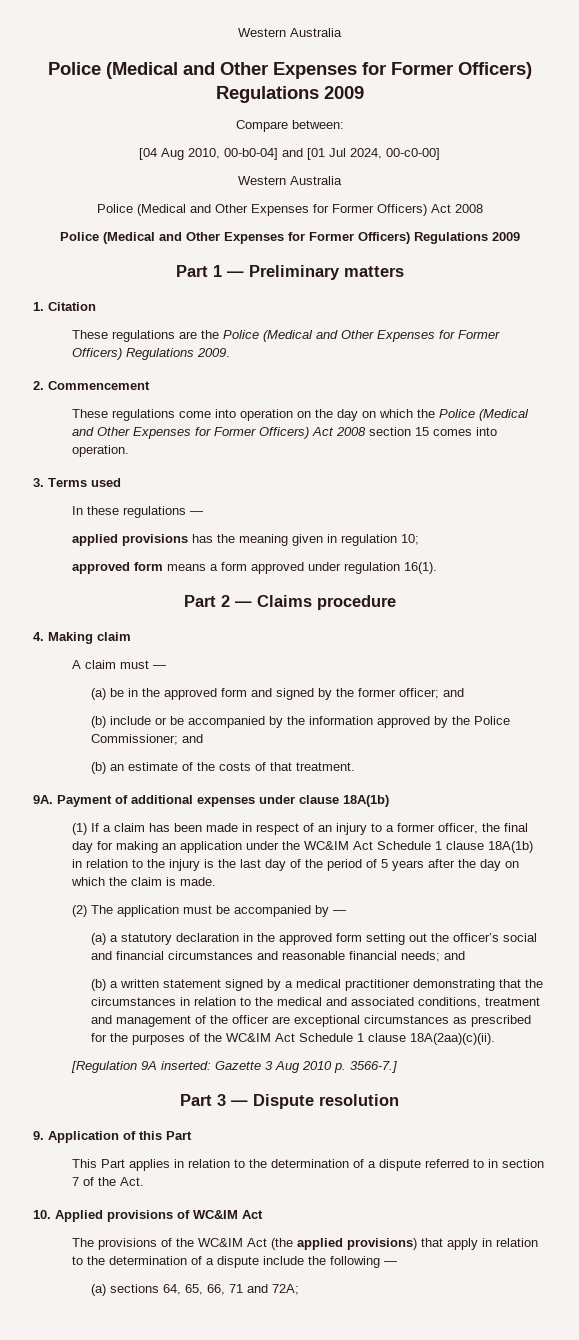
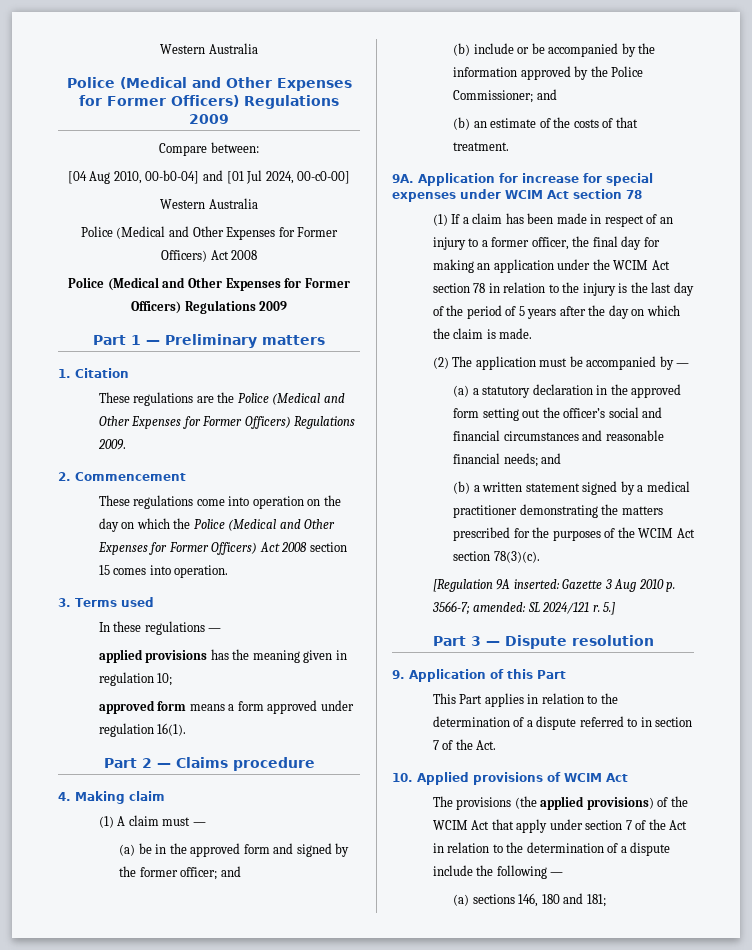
- A claim must —
+ (1) A claim must —
- Payment of additional expenses under clause 18A(1b)
+ Application for increase for special expenses under WCIM Act section 78
- (1) If a claim has been made in respect of an injury to a former officer, the final day for making an application under the WC&IM Act Schedule 1 clause 18A(1b) in relation to the injury is the last day of the period of 5 years after the day on which the claim is made.
+ (1) If a claim has been made in respect of an injury to a former officer, the final day for making an application under the WCIM Act section 78 in relation to the injury is the last day of the period of 5 years after the day on which the claim is made.
- (b) a written statement signed by a medical practitioner demonstrating that the circumstances in relation to the medical and associated conditions, treatment and management of the officer are exceptional circumstances as prescribed for the purposes of the WC&IM Act Schedule 1 clause 18A(2aa)(c)(ii).
+ (b) a written statement signed by a medical practitioner demonstrating the matters prescribed for the purposes of the WCIM Act section 78(3)(c).
- [Regulation 9A inserted: Gazette 3 Aug 2010 p. 3566-7.]
+ [Regulation 9A inserted: Gazette 3 Aug 2010 p. 3566-7; amended: SL 2024/121 r. 5.]
- 10. Applied provisions of WC&IM Act
+ 10. Applied provisions of WCIM Act
- The provisions of the WC&IM Act (the applied provisions) that apply in relation to the determination of a dispute include the following —
+ The provisions (the applied provisions) of the WCIM Act that apply under section 7 of the Act in relation to the determination of a dispute include the following —
- (a) sections 64, 65, 66, 71 and 72A;
+ (a) sections 146, 180 and 181;

